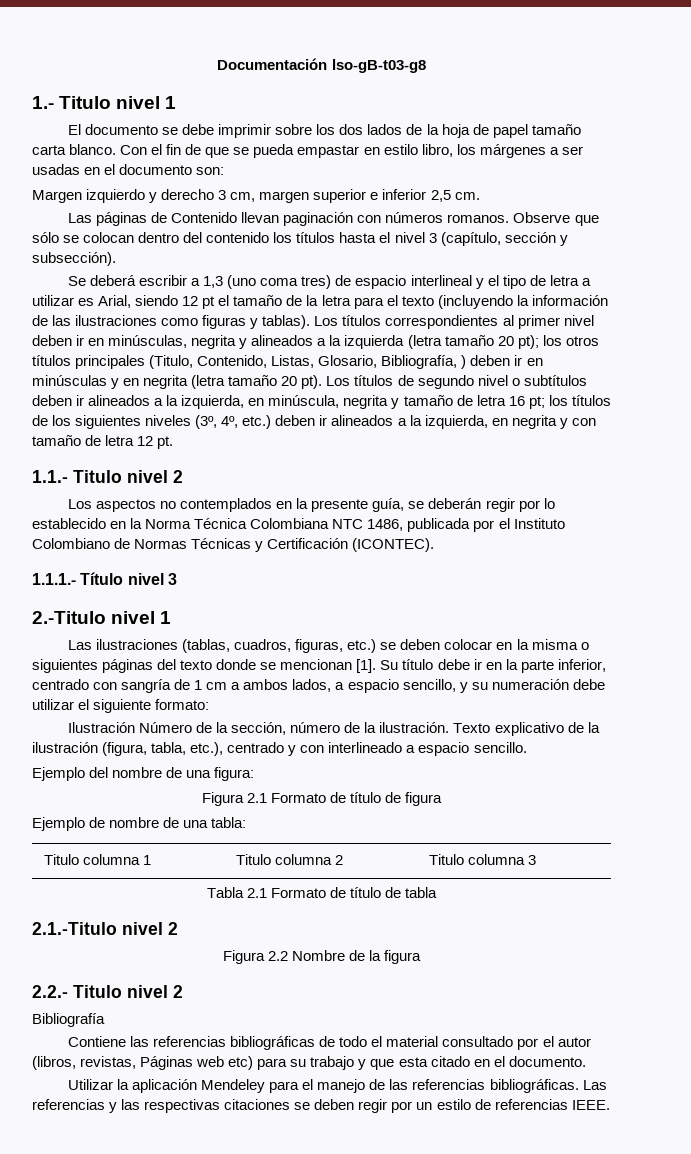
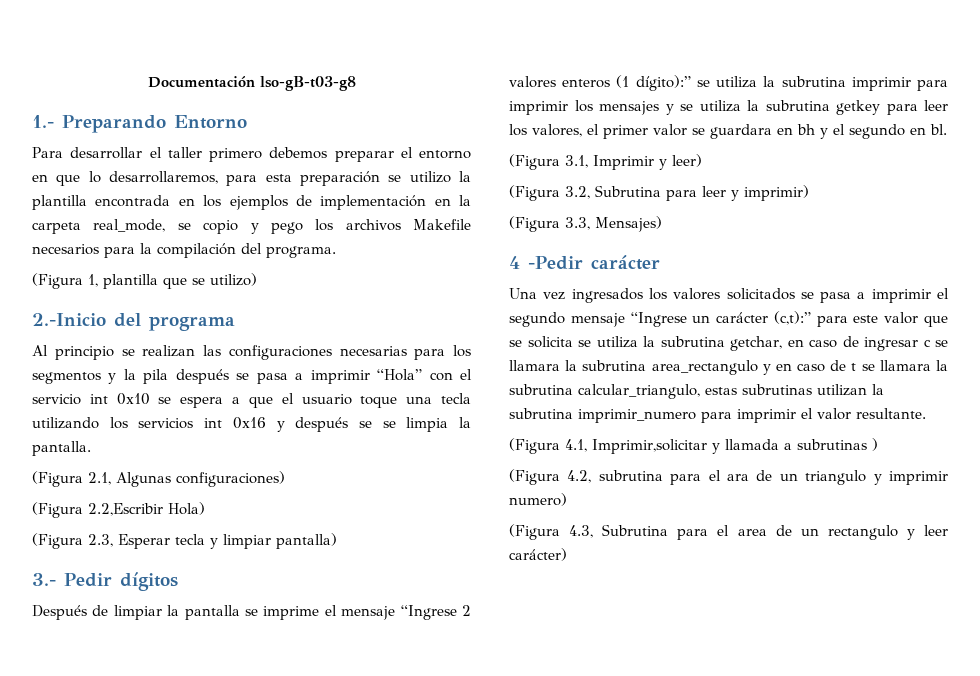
- 1.- Titulo nivel 1
- El documento se debe imprimir sobre los dos lados de la hoja de papel tamaño carta blanco. Con el fin de que se pueda empastar en estilo libro, los márgenes a ser usadas en el documento son:
- Margen izquierdo y derecho 3 cm, margen superior e inferior 2,5 cm.
- Las páginas de Contenido llevan paginación con números romanos. Observe que sólo se colocan dentro del contenido los títulos hasta el nivel 3 (capítulo, sección y subsección).
- Se deberá escribir a 1,3 (uno coma tres) de espacio interlineal y el tipo de letra a utilizar es Arial, siendo 12 pt el tamaño de la letra para el texto (incluyendo la información de las ilustraciones como figuras y tablas). Los títulos correspondientes al primer nivel deben ir en minúsculas, negrita y alineados a la izquierda (letra tamaño 20 pt); los otros títulos principales (Titulo, Contenido, Listas, Glosario, Bibliografía, ) deben ir en minúsculas y en negrita (letra tamaño 20 pt). Los títulos de segundo nivel o subtítulos deben ir alineados a la izquierda, en minúscula, negrita y tamaño de letra 16 pt; los títulos de los siguientes niveles (3º, 4º, etc.) deben ir alineados a la izquierda, en negrita y con tamaño de letra 12 pt.
- 1.1.- Titulo nivel 2
- Los aspectos no contemplados en la presente guía, se deberán regir por lo establecido en la Norma Técnica Colombiana NTC 1486, publicada por el Instituto Colombiano de Normas Técnicas y Certificación (ICONTEC).
- 1.1.1.- Título nivel 3
- 2.-Titulo nivel 1
- Las ilustraciones (tablas, cuadros, figuras, etc.) se deben colocar en la misma o siguientes páginas del texto donde se mencionan [1]. Su título debe ir en la parte inferior, centrado con sangría de 1 cm a ambos lados, a espacio sencillo, y su numeración debe utilizar el siguiente formato:
- Ilustración Número de la sección, número de la ilustración. Texto explicativo de la ilustración (figura, tabla, etc.), centrado y con interlineado a espacio sencillo.
- Ejemplo del nombre de una figura:
- Figura 2.1 Formato de título de figura
- Ejemplo de nombre de una tabla:
- Titulo columna 1 | Titulo columna 2 | Titulo columna 3
- Tabla 2.1 Formato de título de tabla
- 2.1.-Titulo nivel 2
- Figura 2.2 Nombre de la figura
- 2.2.- Titulo nivel 2
- Bibliografía
- Contiene las referencias bibliográficas de todo el material consultado por el autor (libros, revistas, Páginas web etc) para su trabajo y que esta citado en el documento.
- Utilizar la aplicación Mendeley para el manejo de las referencias bibliográficas. Las referencias y las respectivas citaciones se deben regir por un estilo de referencias IEEE.
+ 1.- Preparando Entorno
+ Para desarrollar el taller primero debemos preparar el entorno en que lo desarrollaremos, para esta preparación se utilizo la plantilla encontrada en los ejemplos de implementación en la carpeta real_mode, se copio y pego los archivos Makefile necesarios para la compilación del programa.
+ (Figura 1, plantilla que se utilizo)
+ 2.-Inicio del programa
+ Al principio se realizan las configuraciones necesarias para los segmentos y la pila después se pasa a imprimir “Hola” con el servicio int 0x10 se espera a que el usuario toque una tecla utilizando los servicios int 0x16 y después se se limpia la pantalla.
+ (Figura 2.1, Algunas configuraciones)
+ (Figura 2.2,Escribir Hola)
+ (Figura 2.3, Esperar tecla y limpiar pantalla)
+ 3.- Pedir dígitos
+ Después de limpiar la pantalla se imprime el mensaje “Ingrese 2 valores enteros (1 dígito):” se utiliza la subrutina imprimir para imprimir los mensajes y se utiliza la subrutina getkey para leer los valores, el primer valor se guardara en bh y el segundo en bl.
+ (Figura 3.1, Imprimir y leer)
+ (Figura 3.2, Subrutina para leer y imprimir)
+ (Figura 3.3, Mensajes)
+ 4 -Pedir carácter
+ Una vez ingresados los valores solicitados se pasa a imprimir el segundo mensaje “Ingrese un carácter (c,t):” para este valor que se solicita se utiliza la subrutina getchar, en caso de ingresar c se llamara la subrutina area_rectangulo y en caso de t se llamara la subrutina calcular_triangulo, estas subrutinas utilizan la subrutina imprimir_numero para imprimir el valor resultante.
+ (Figura 4.1, Imprimir,solicitar y llamada a subrutinas )
+ (Figura 4.2, subrutina para el ara de un triangulo y imprimir numero)
+ (Figura 4.3, Subrutina para el area de un rectangulo y leer carácter)

